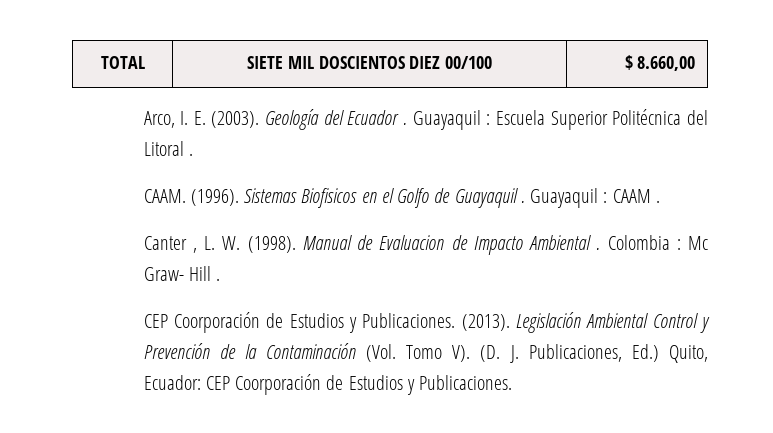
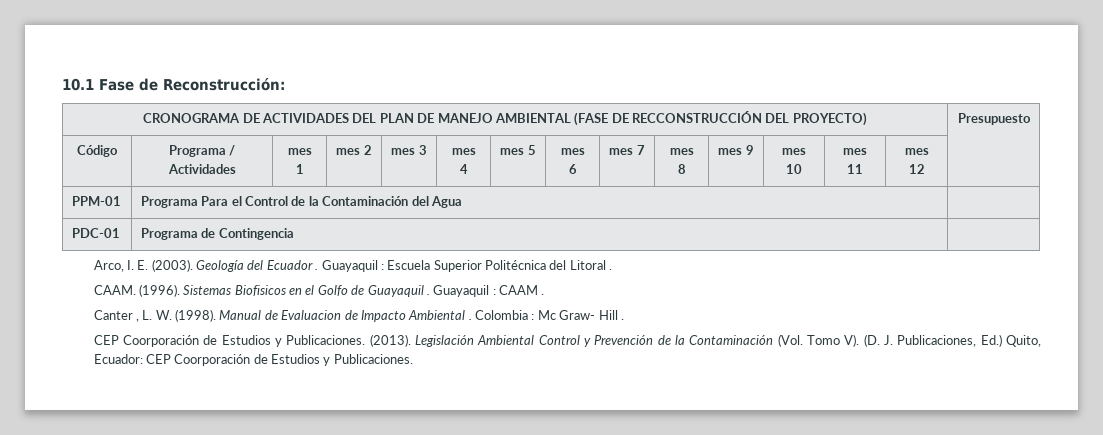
- TOTAL | SIETE MIL DOSCIENTOS DIEZ 00/100 | $ 8.660,00
+ 10.1 Fase de Reconstrucción:
+ CRONOGRAMA DE ACTIVIDADES DEL PLAN DE MANEJO AMBIENTAL (FASE DE RECCONSTRUCCIÓN DEL PROYECTO) | Presupuesto
+ Código | Programa / Actividades | mes 1 | mes 2 | mes 3 | mes 4 | mes 5 | mes 6 | mes 7 | mes 8 | mes 9 | mes 10 | mes 11 | mes 12 |
+ PPM-01 | Programa Para el Control de la Contaminación del Agua |
+ PDC-01 | Programa de Contingencia |

